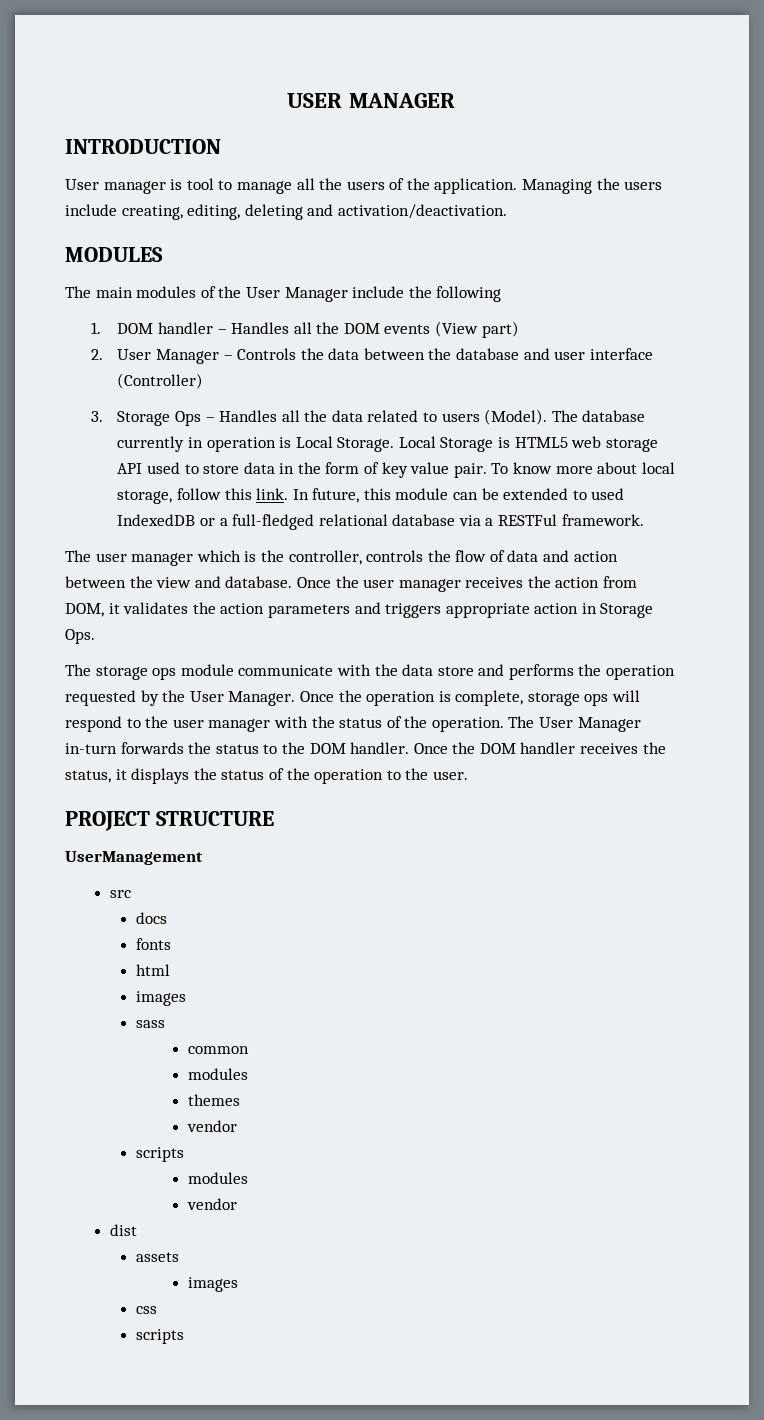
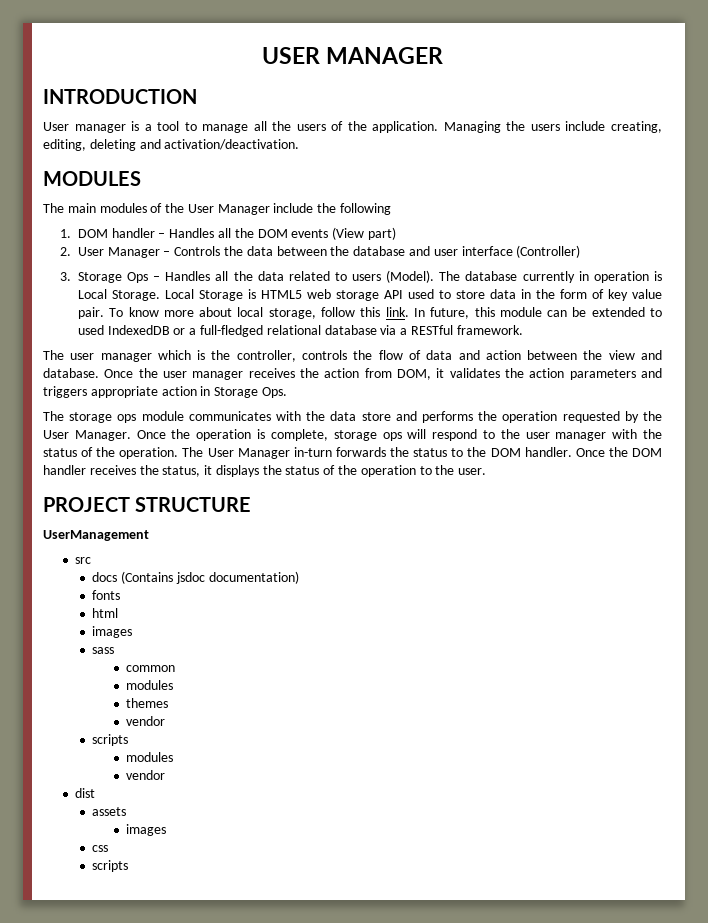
- User manager is tool to manage all the users of the application.
+ User manager is a tool to manage all the users of the application.
- In future, this module can be extended to used IndexedDB or a full-fledged relational database via a RESTFul framework.
+ In future, this module can be extended to used IndexedDB or a full-fledged relational database via a RESTful framework.
- The storage ops module communicate with the data store and performs the operation requested by the User Manager.
+ The storage ops module communicates with the data store and performs the operation requested by the User Manager.
- docs
+ docs (Contains jsdoc documentation)

